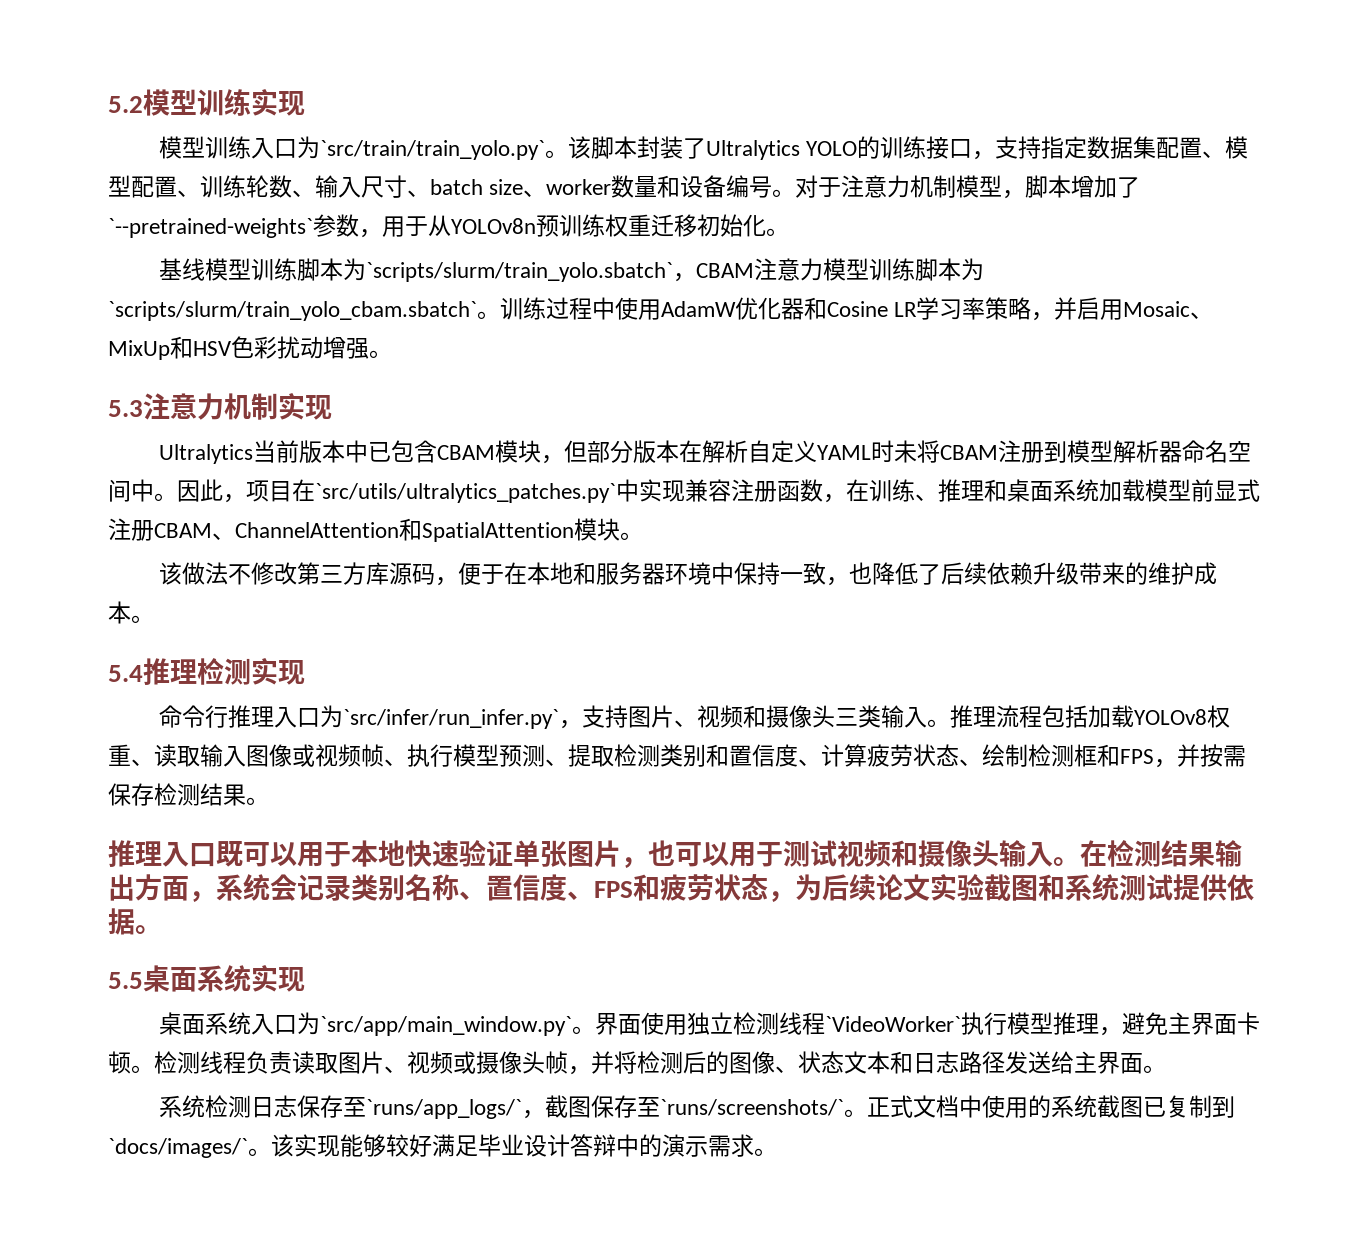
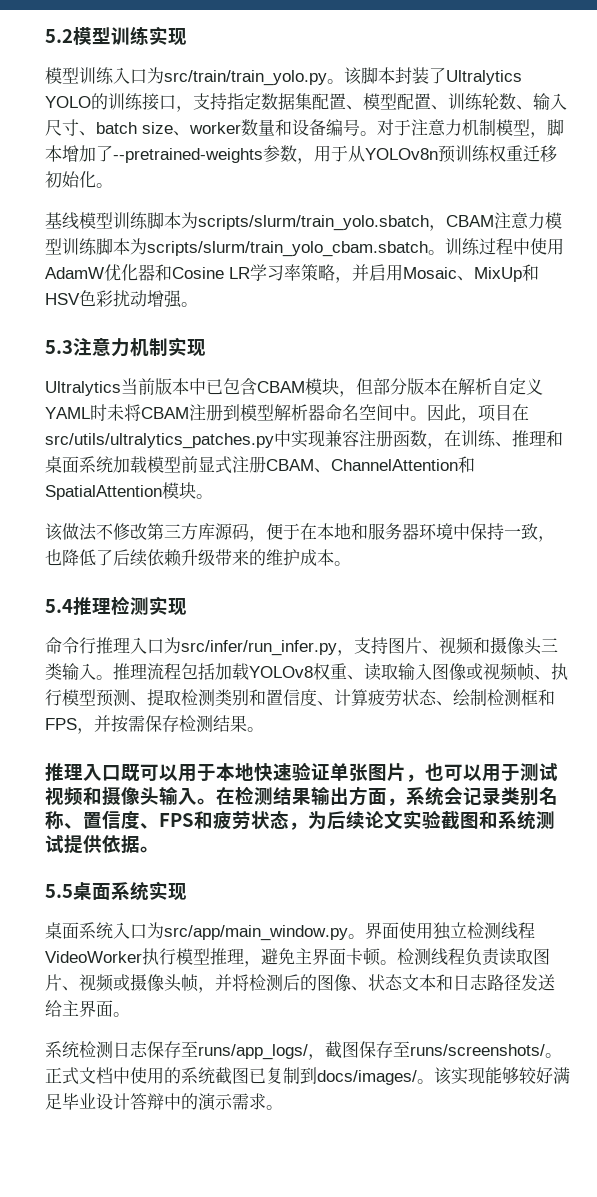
- 模型训练入口为`src/train/train_yolo.py`。
+ 模型训练入口为src/train/train_yolo.py。
- 对于注意力机制模型，脚本增加了`--pretrained-weights`参数，用于从YOLOv8n预训练权重迁移初始化。
+ 对于注意力机制模型，脚本增加了--pretrained-weights参数，用于从YOLOv8n预训练权重迁移初始化。
- 基线模型训练脚本为`scripts/slurm/train_yolo.sbatch`，CBAM注意力模型训练脚本为`scripts/slurm/train_yolo_cbam.sbatch`。
+ 基线模型训练脚本为scripts/slurm/train_yolo.sbatch，CBAM注意力模型训练脚本为scripts/slurm/train_yolo_cbam.sbatch。
- 因此，项目在`src/utils/ultralytics_patches.py`中实现兼容注册函数，在训练、推理和桌面系统加载模型前显式注册CBAM、ChannelAttention和SpatialAttention模块。
+ 因此，项目在src/utils/ultralytics_patches.py中实现兼容注册函数，在训练、推理和桌面系统加载模型前显式注册CBAM、ChannelAttention和SpatialAttention模块。
- 命令行推理入口为`src/infer/run_infer.py`，支持图片、视频和摄像头三类输入。
+ 命令行推理入口为src/infer/run_infer.py，支持图片、视频和摄像头三类输入。
- 桌面系统入口为`src/app/main_window.py`。
+ 桌面系统入口为src/app/main_window.py。
- 界面使用独立检测线程`VideoWorker`执行模型推理，避免主界面卡顿。
+ 界面使用独立检测线程VideoWorker执行模型推理，避免主界面卡顿。
- 系统检测日志保存至`runs/app_logs/`，截图保存至`runs/screenshots/`。
+ 系统检测日志保存至runs/app_logs/，截图保存至runs/screenshots/。
- 正式文档中使用的系统截图已复制到`docs/images/`。
+ 正式文档中使用的系统截图已复制到docs/images/。

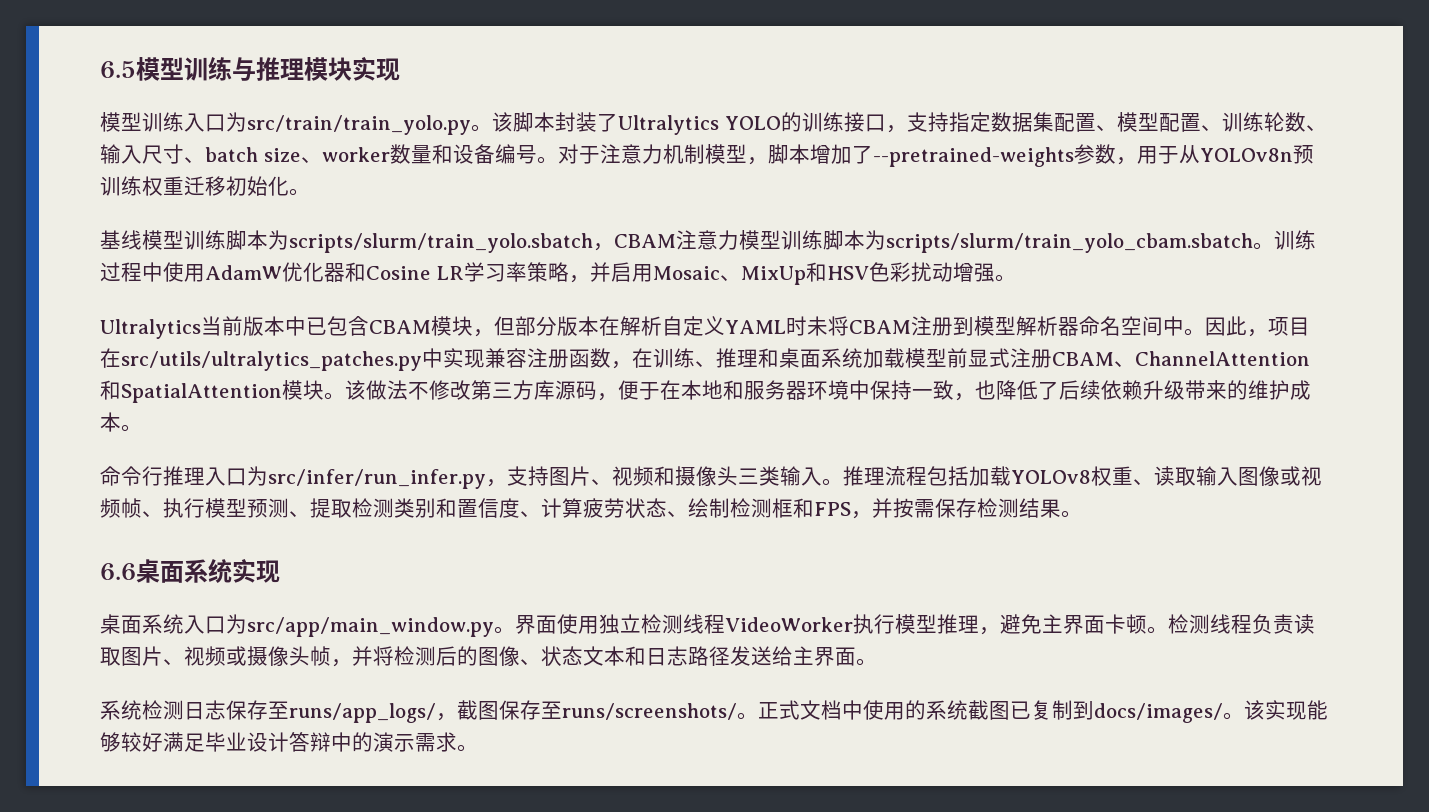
- 5.2模型训练实现
+ 6.5模型训练与推理模块实现
- 5.3注意力机制实现
- 因此，项目在src/utils/ultralytics_patches.py中实现兼容注册函数，在训练、推理和桌面系统加载模型前显式注册CBAM、ChannelAttention和SpatialAttention模块。
- 该做法不修改第三方库源码，便于在本地和服务器环境中保持一致，也降低了后续依赖升级带来的维护成本。
+ 因此，项目在src/utils/ultralytics_patches.py中实现兼容注册函数，在训练、推理和桌面系统加载模型前显式注册CBAM、ChannelAttention和SpatialAttention模块。该做法不修改第三方库源码，便于在本地和服务器环境中保持一致，也降低了后续依赖升级带来的维护成本。
- 5.4推理检测实现
- 推理入口既可以用于本地快速验证单张图片，也可以用于测试视频和摄像头输入。在检测结果输出方面，系统会记录类别名称、置信度、FPS和疲劳状态，为后续论文实验截图和系统测试提供依据。
- 5.5桌面系统实现
+ 6.6桌面系统实现

